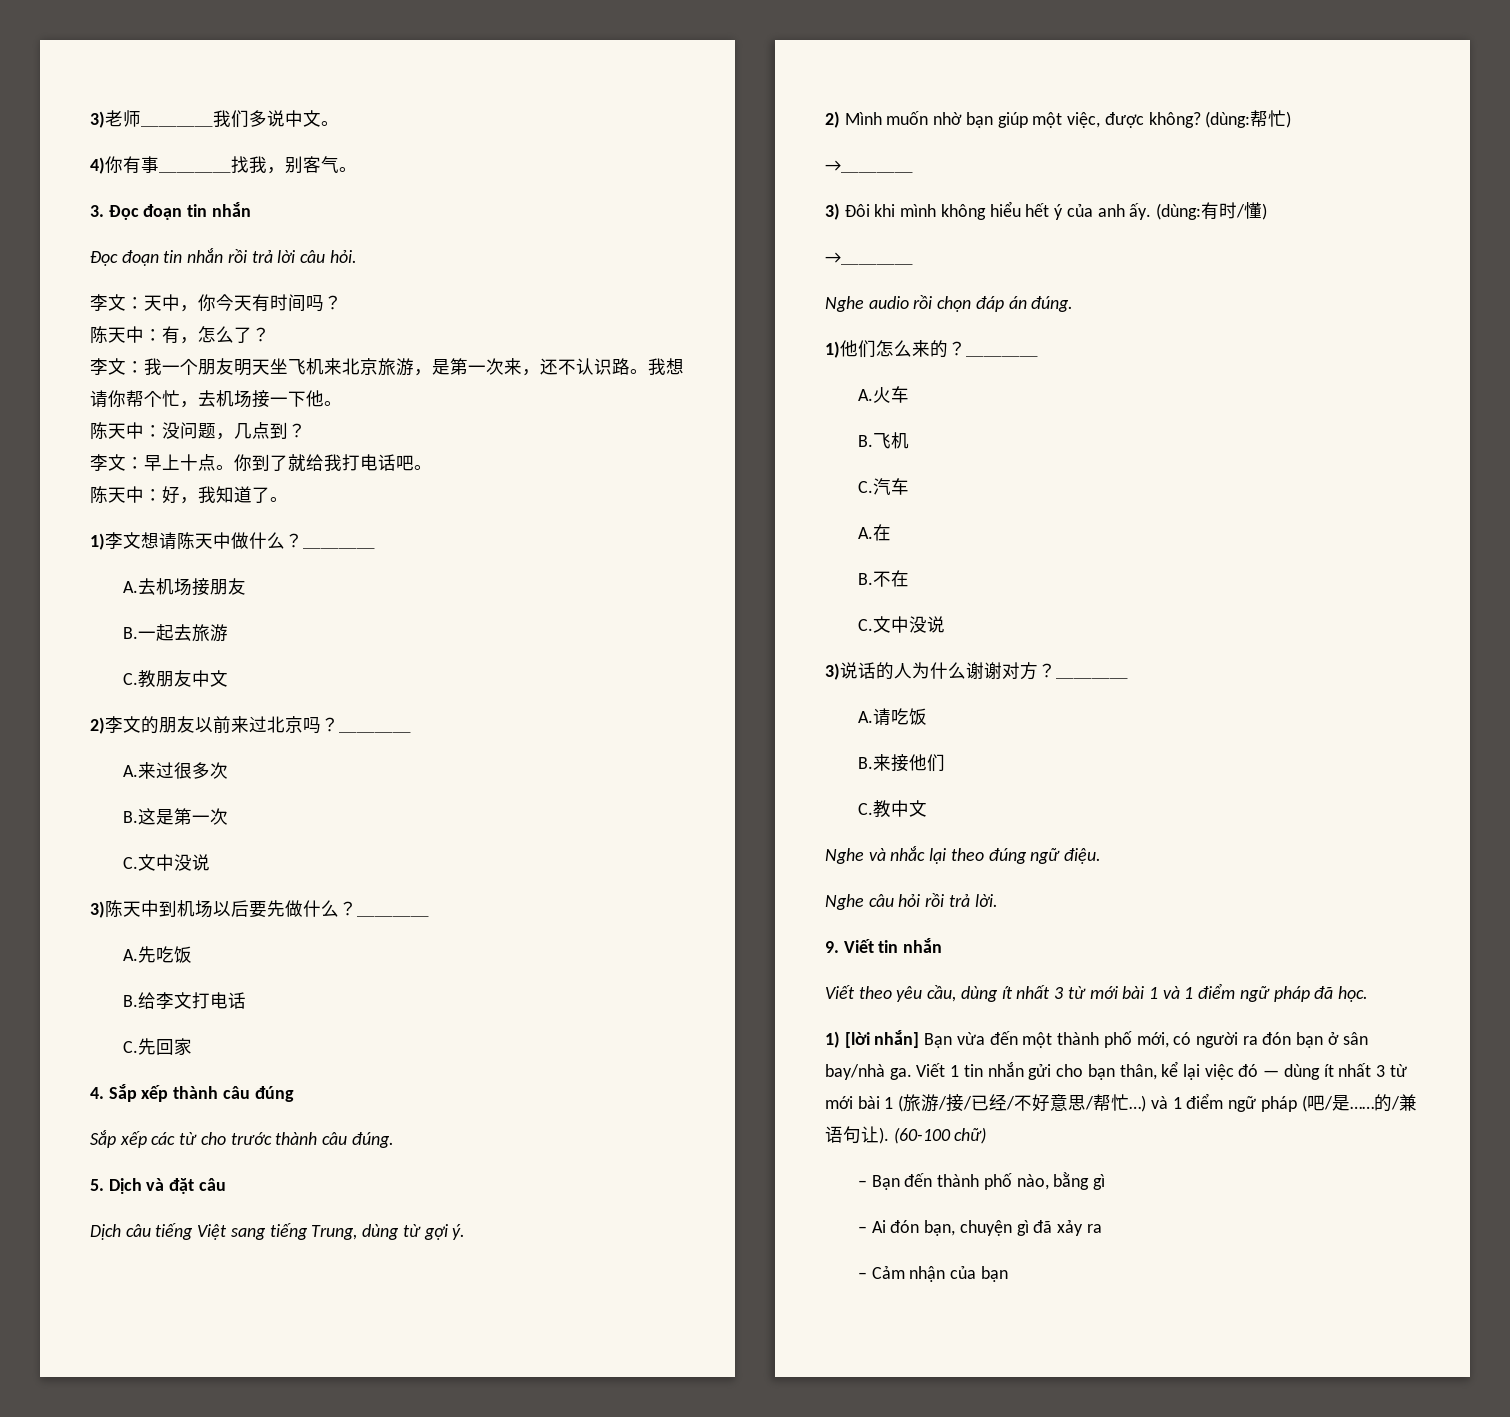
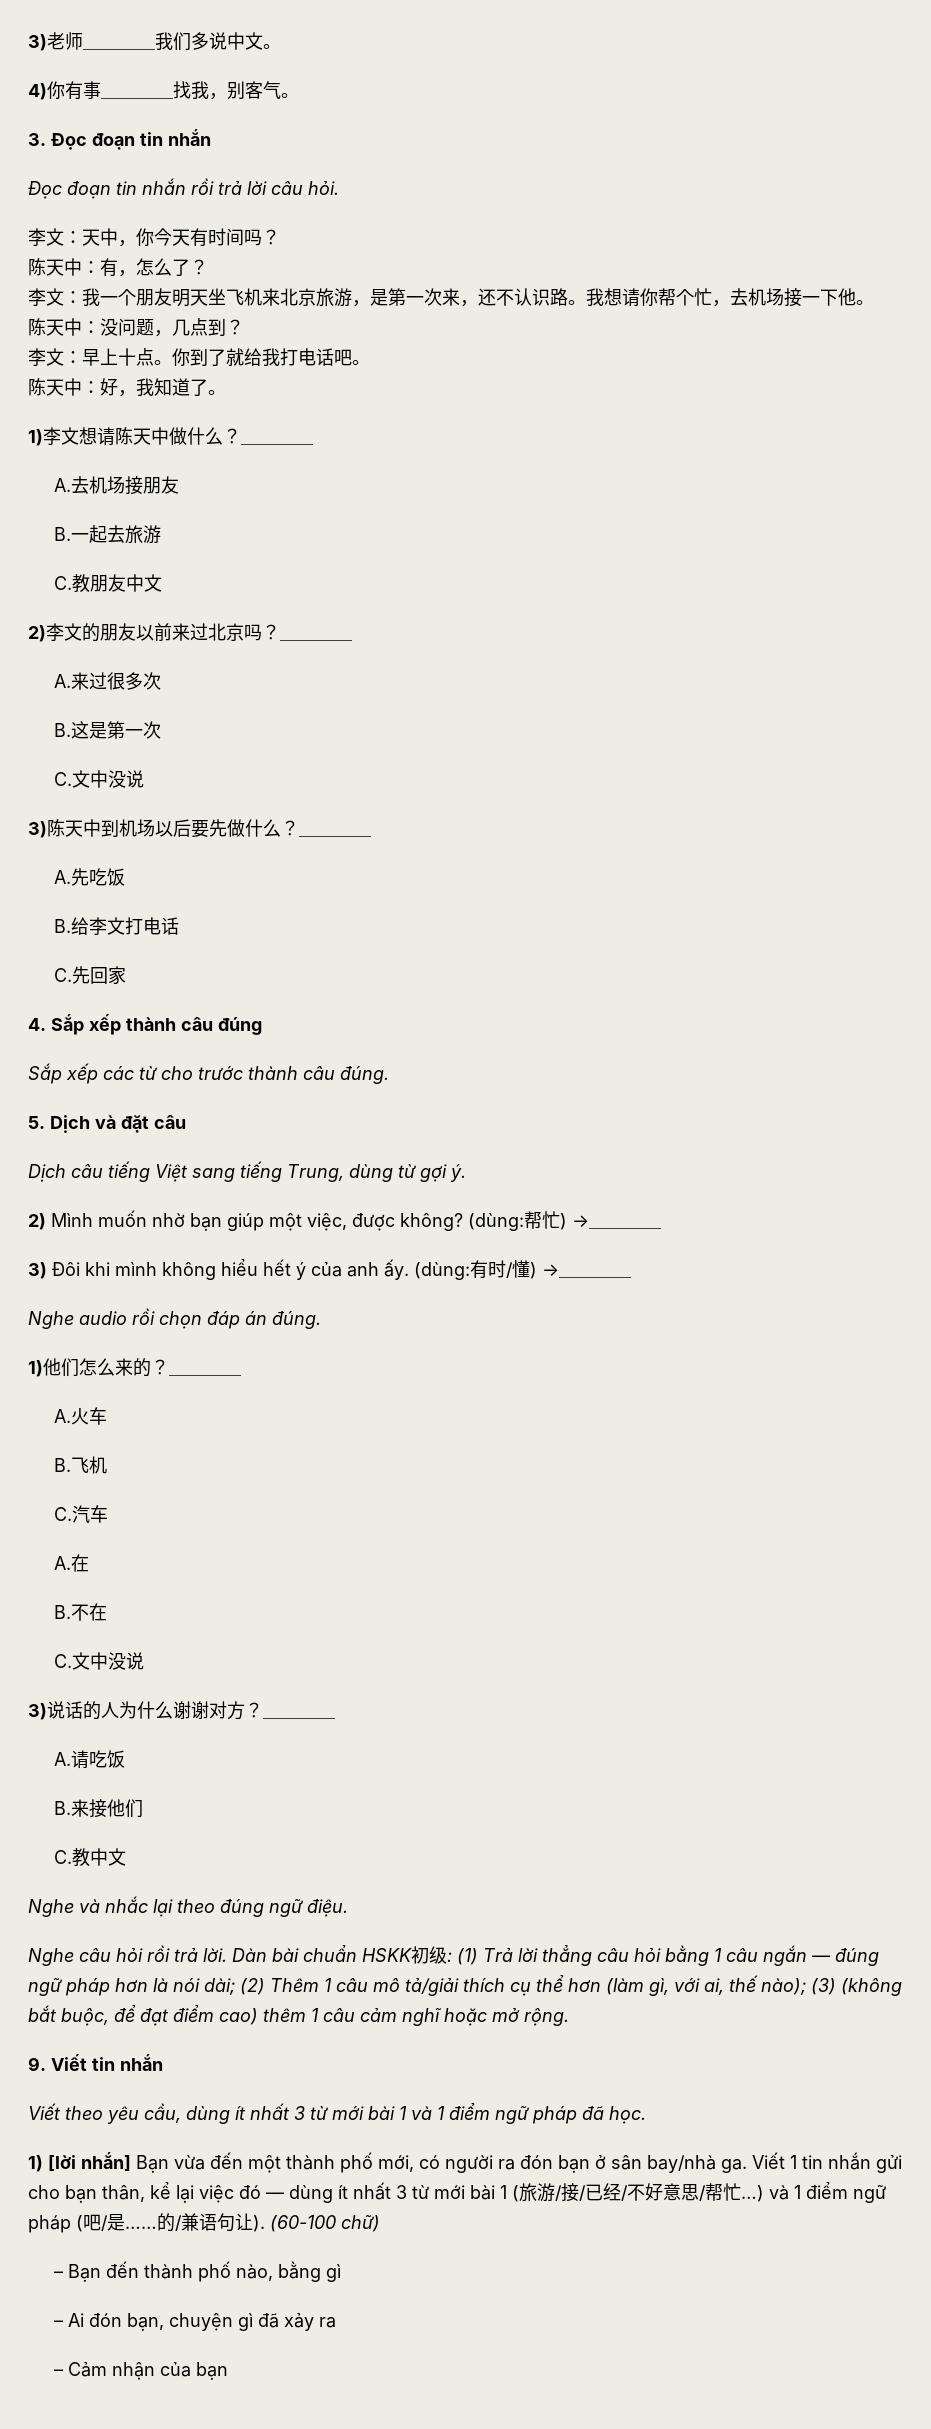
- (dùng:帮忙)
- →＿＿＿＿
+ (dùng:帮忙) →＿＿＿＿
- (dùng:有时/懂)
- →＿＿＿＿
+ (dùng:有时/懂) →＿＿＿＿
+ Dàn bài chuẩn HSKK初级: (1) Trả lời thẳng câu hỏi bằng 1 câu ngắn — đúng ngữ pháp hơn là nói dài; (2) Thêm 1 câu mô tả/giải thích cụ thể hơn (làm gì, với ai, thế nào); (3) (không bắt buộc, để đạt điểm cao) thêm 1 câu cảm nghĩ hoặc mở rộng.

